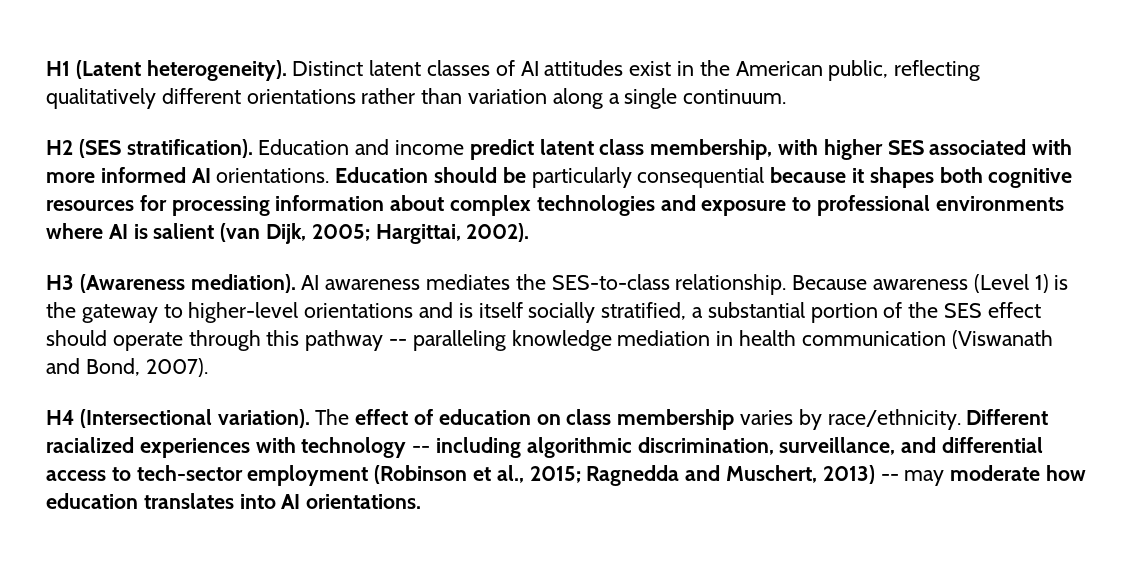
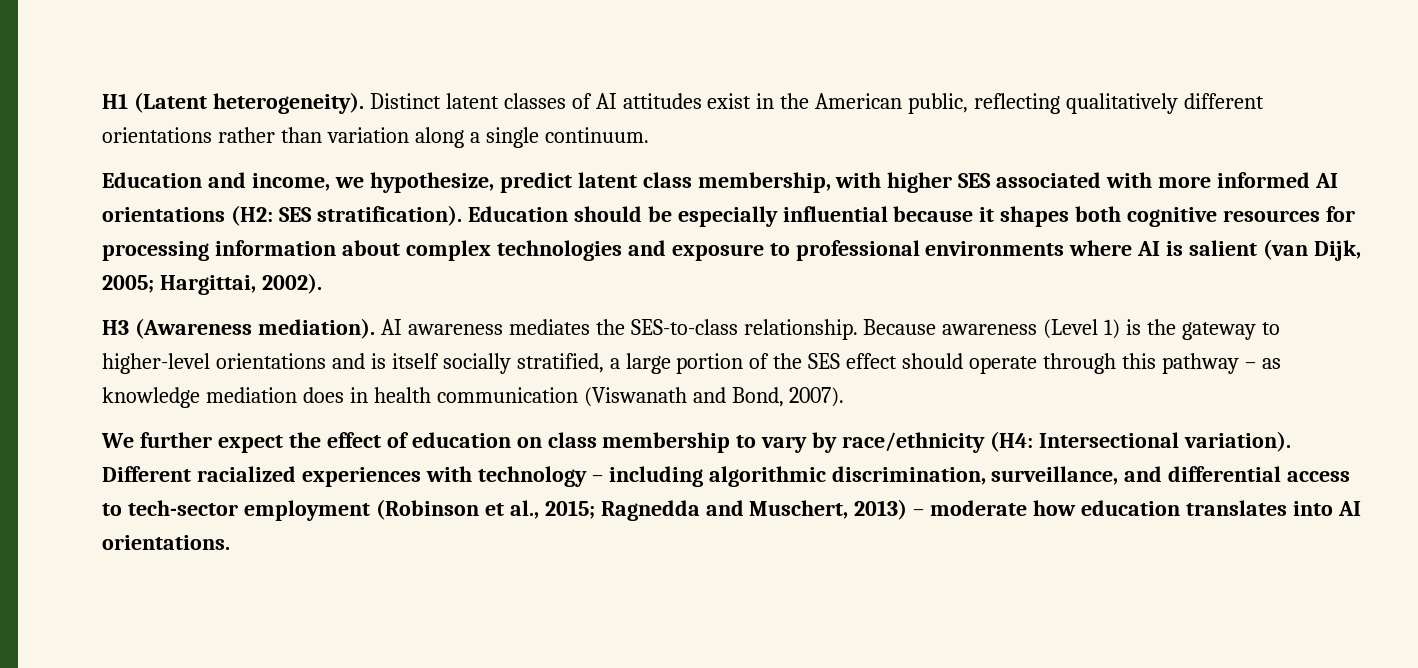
- H2 (SES stratification). Education and income predict latent class membership, with higher SES associated with more informed AI orientations.
+ Education and income, we hypothesize, predict latent class membership, with higher SES associated with more informed AI orientations (H2: SES stratification).
- Education should be particularly consequential because it shapes both cognitive resources for processing information about complex technologies and exposure to professional environments where AI is salient (van Dijk, 2005; Hargittai, 2002).
+ Education should be especially influential because it shapes both cognitive resources for processing information about complex technologies and exposure to professional environments where AI is salient (van Dijk, 2005; Hargittai, 2002).
- Because awareness (Level 1) is the gateway to higher-level orientations and is itself socially stratified, a substantial portion of the SES effect should operate through this pathway -- paralleling knowledge mediation in health communication (Viswanath and Bond, 2007).
+ Because awareness (Level 1) is the gateway to higher-level orientations and is itself socially stratified, a large portion of the SES effect should operate through this pathway – as knowledge mediation does in health communication (Viswanath and Bond, 2007).
- H4 (Intersectional variation). The effect of education on class membership varies by race/ethnicity.
+ We further expect the effect of education on class membership to vary by race/ethnicity (H4: Intersectional variation).
- Different racialized experiences with technology -- including algorithmic discrimination, surveillance, and differential access to tech-sector employment (Robinson et al., 2015; Ragnedda and Muschert, 2013) -- may moderate how education translates into AI orientations.
+ Different racialized experiences with technology – including algorithmic discrimination, surveillance, and differential access to tech-sector employment (Robinson et al., 2015; Ragnedda and Muschert, 2013) – moderate how education translates into AI orientations.

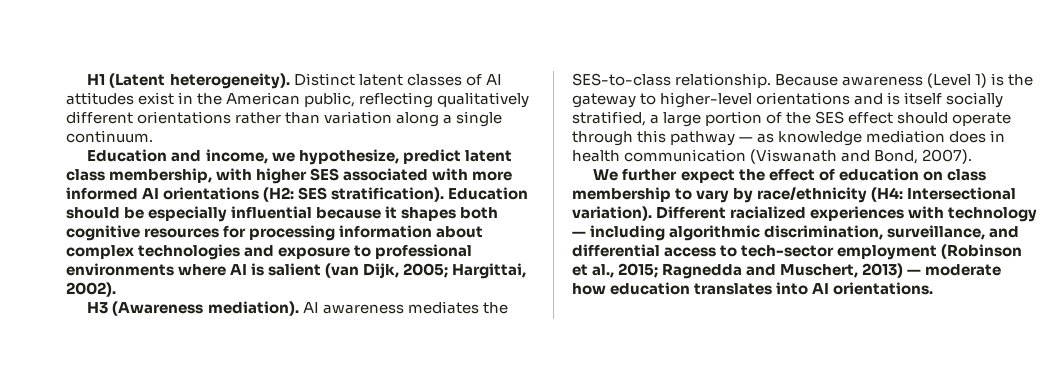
- Because awareness (Level 1) is the gateway to higher-level orientations and is itself socially stratified, a large portion of the SES effect should operate through this pathway – as knowledge mediation does in health communication (Viswanath and Bond, 2007).
+ Because awareness (Level 1) is the gateway to higher-level orientations and is itself socially stratified, a large portion of the SES effect should operate through this pathway — as knowledge mediation does in health communication (Viswanath and Bond, 2007).
- Different racialized experiences with technology – including algorithmic discrimination, surveillance, and differential access to tech-sector employment (Robinson et al., 2015; Ragnedda and Muschert, 2013) – moderate how education translates into AI orientations.
+ Different racialized experiences with technology — including algorithmic discrimination, surveillance, and differential access to tech-sector employment (Robinson et al., 2015; Ragnedda and Muschert, 2013) — moderate how education translates into AI orientations.

